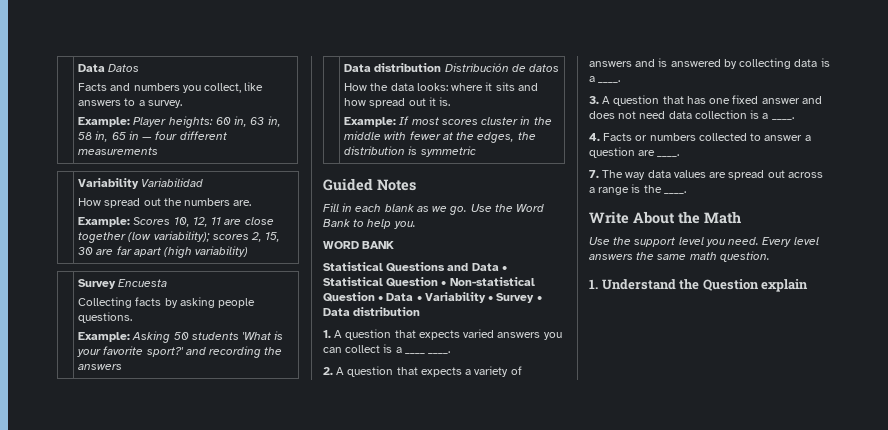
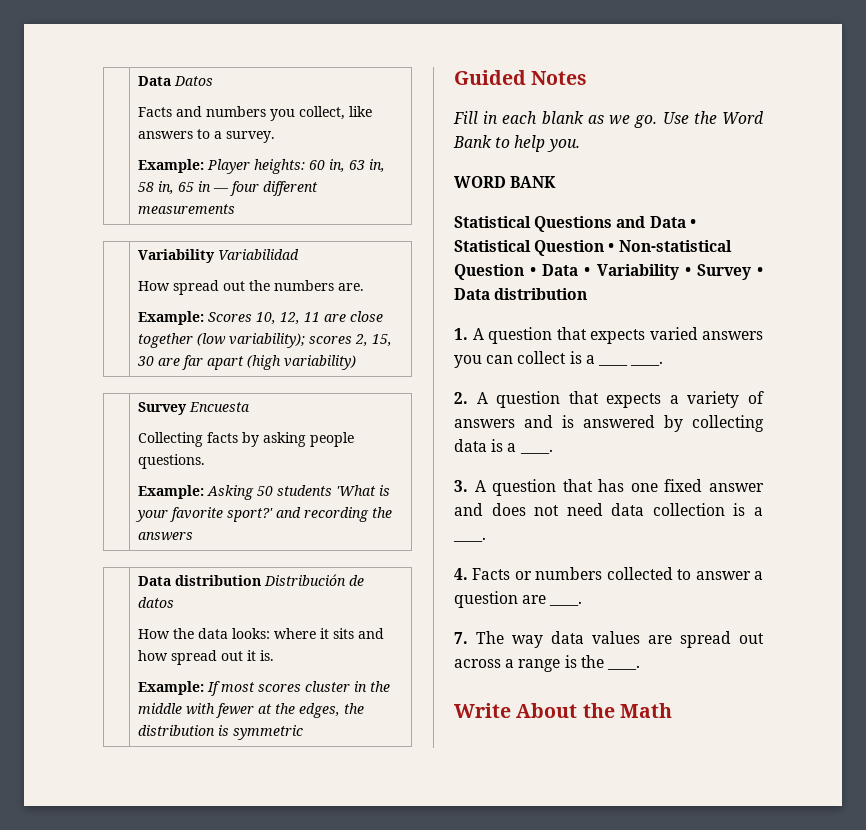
- Use the support level you need. Every level answers the same math question.
- 1. Understand the Question explain

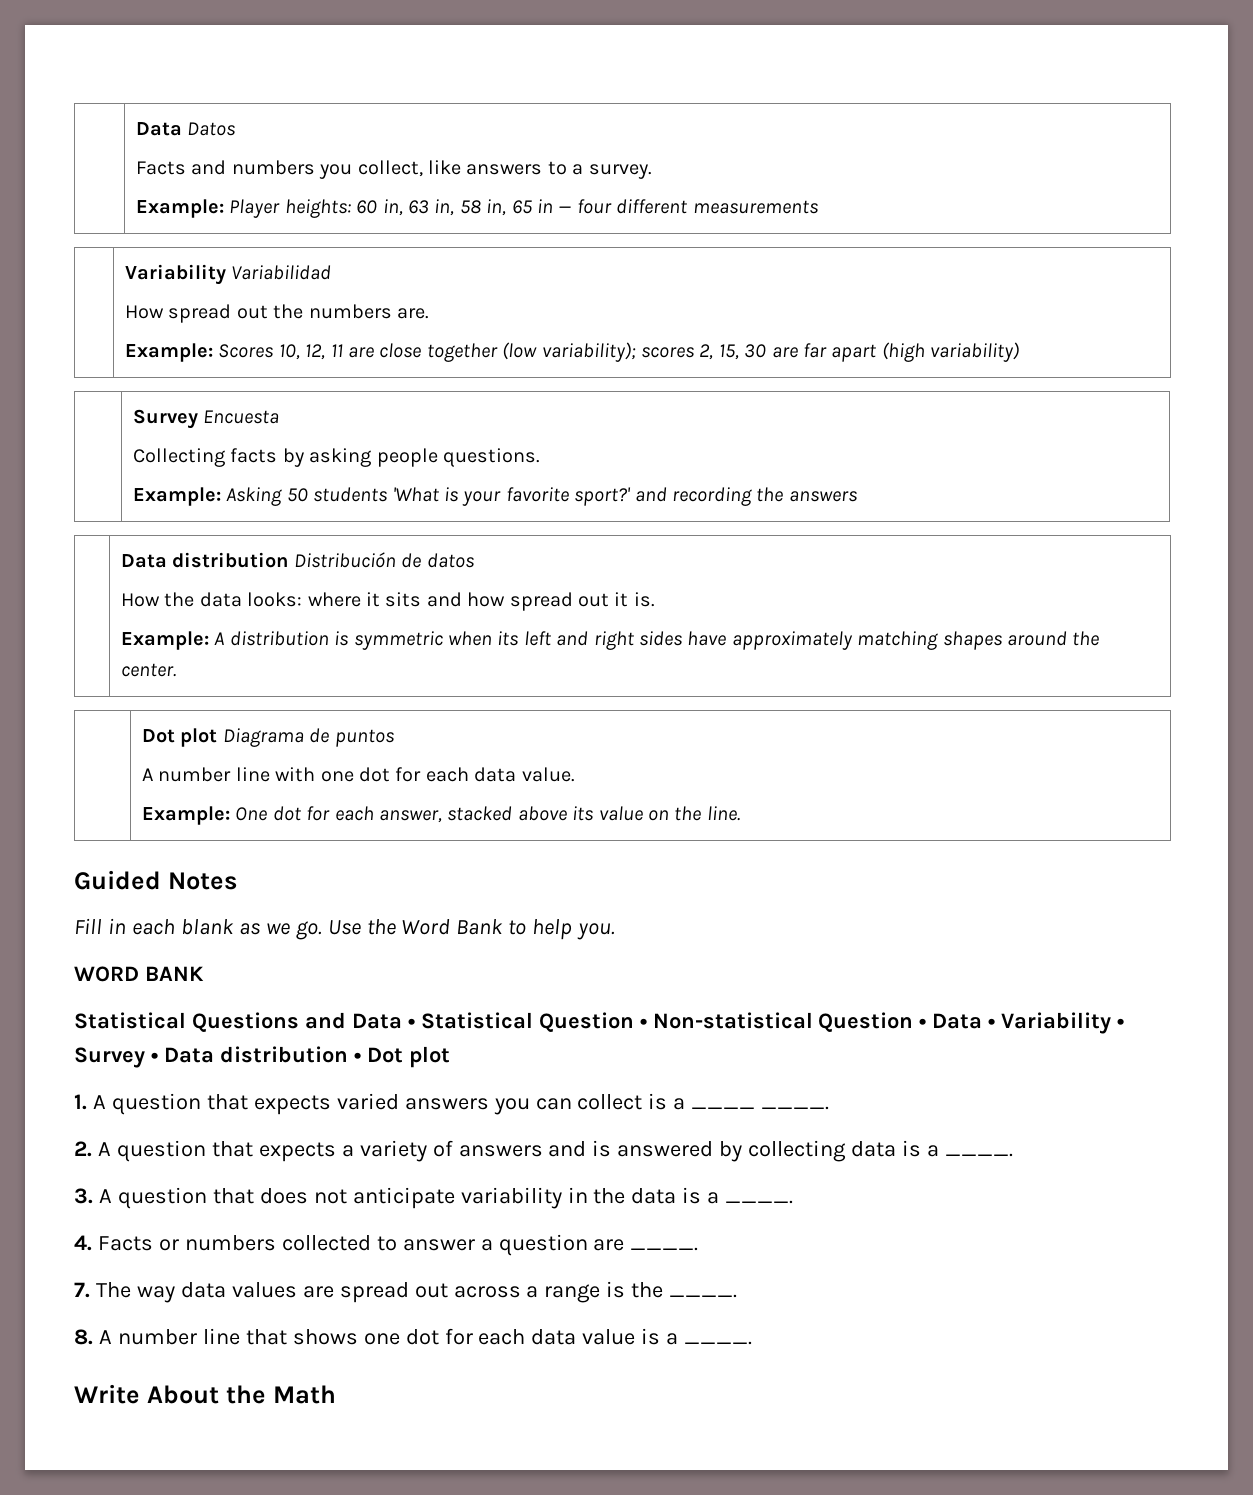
  | Data distribution Distribución de datos
  How the data looks: where it sits and how spread out it is.
- Example: If most scores cluster in the middle with fewer at the edges, the distribution is symmetric
+ Example: A distribution is symmetric when its left and right sides have approximately matching shapes around the center.
+ | Dot plot Diagrama de puntos
+ A number line with one dot for each data value.
+ Example: One dot for each answer, stacked above its value on the line.
- Statistical Questions and Data • Statistical Question • Non-statistical Question • Data • Variability • Survey • Data distribution
+ Statistical Questions and Data • Statistical Question • Non-statistical Question • Data • Variability • Survey • Data distribution • Dot plot
- 3. A question that has one fixed answer and does not need data collection is a ____.
+ 3. A question that does not anticipate variability in the data is a ____.
+ 8. A number line that shows one dot for each data value is a ____.

